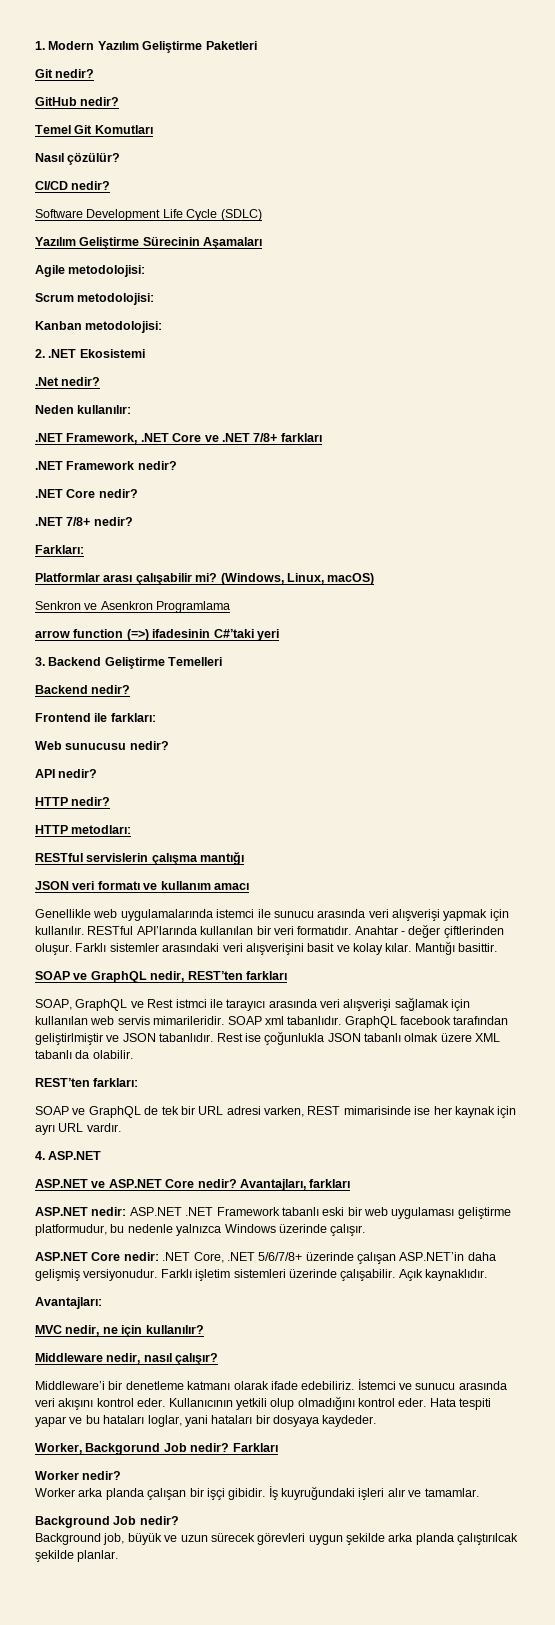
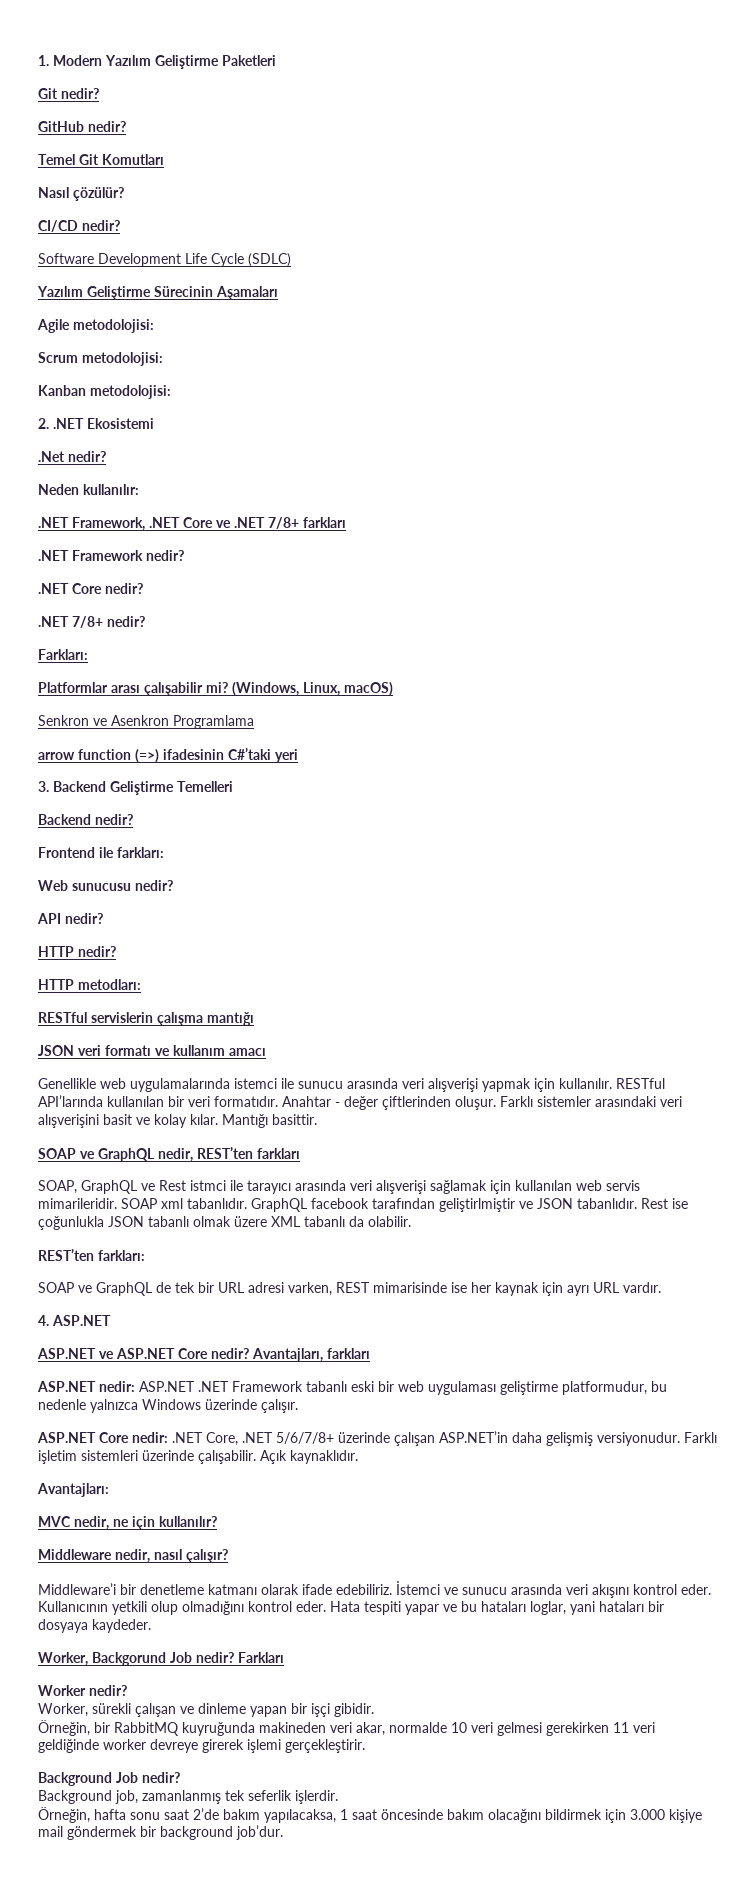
- Worker arka planda çalışan bir işçi gibidir. İş kuyruğundaki işleri alır ve tamamlar.
+ Worker, sürekli çalışan ve dinleme yapan bir işçi gibidir.
+ Örneğin, bir RabbitMQ kuyruğunda makineden veri akar, normalde 10 veri gelmesi gerekirken 11 veri geldiğinde worker devreye girerek işlemi gerçekleştirir.
- Background job, büyük ve uzun sürecek görevleri uygun şekilde arka planda çalıştırılcak şekilde planlar.
+ Background job, zamanlanmış tek seferlik işlerdir.
+ Örneğin, hafta sonu saat 2’de bakım yapılacaksa, 1 saat öncesinde bakım olacağını bildirmek için 3.000 kişiye mail göndermek bir background job’dur.

